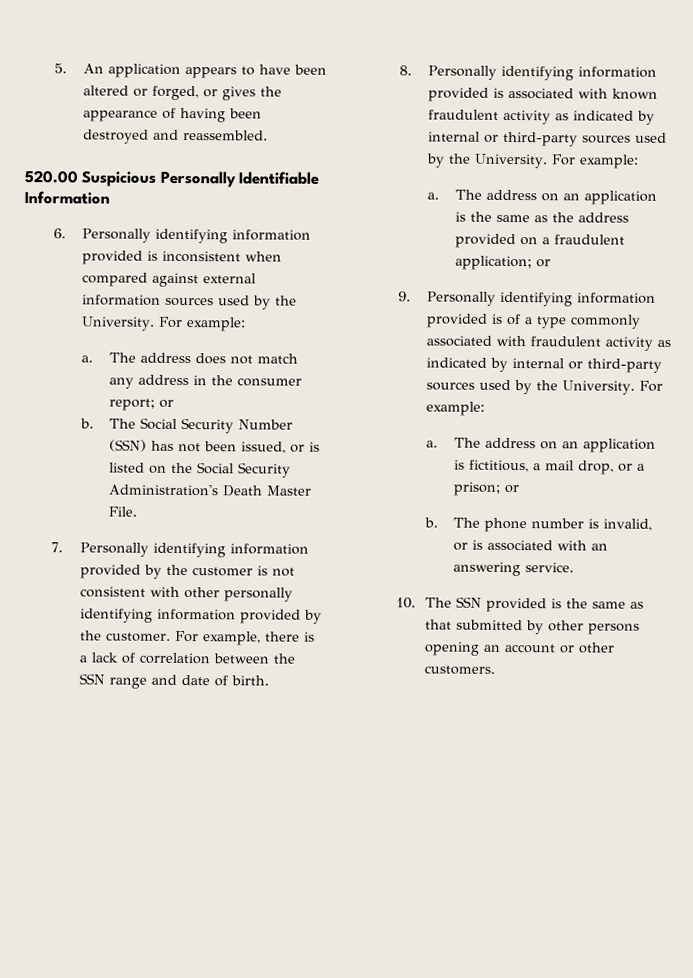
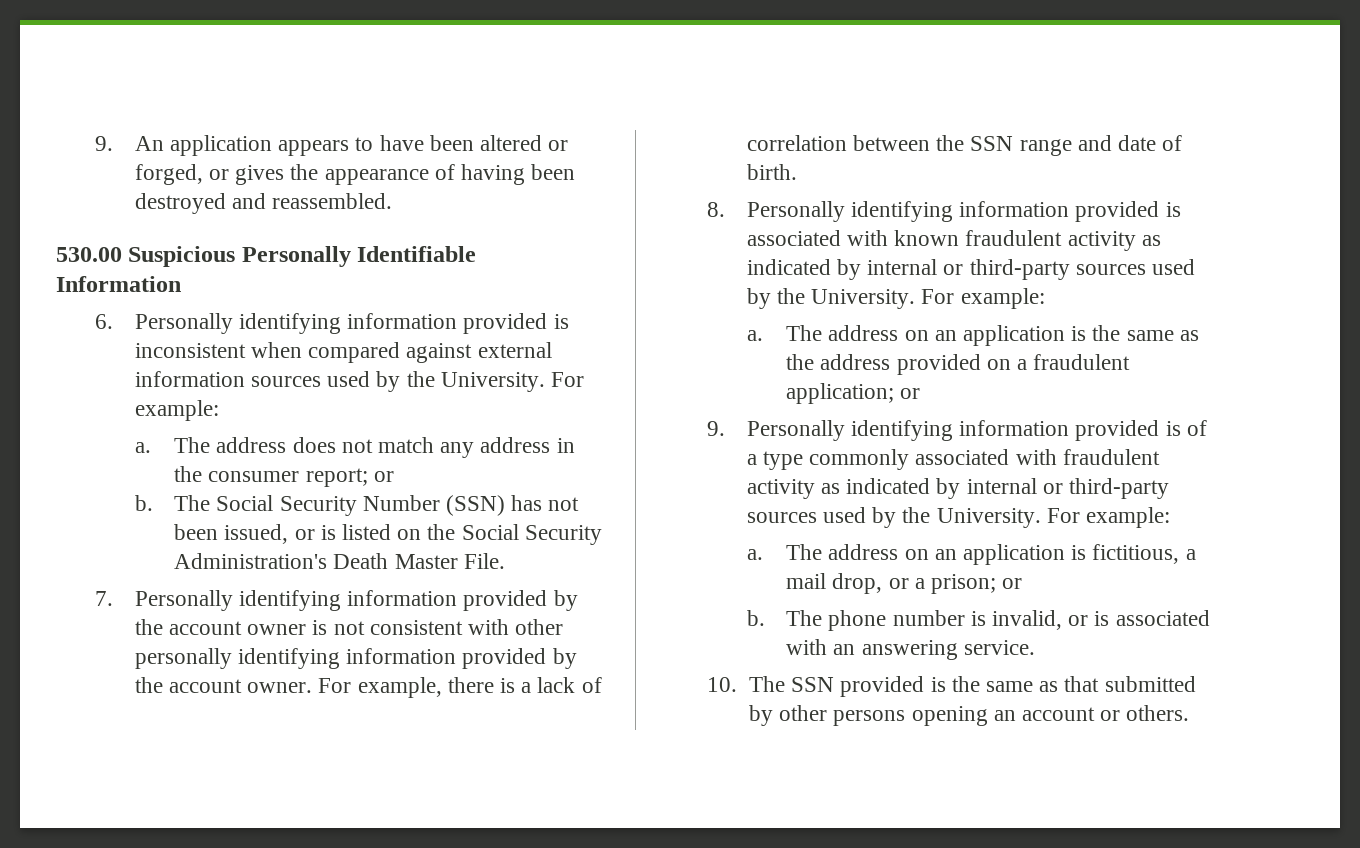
- 5. An application appears to have been altered or forged, or gives the appearance of having been destroyed and reassembled.
+ 9. An application appears to have been altered or forged, or gives the appearance of having been destroyed and reassembled.
- 520.00 Suspicious Personally Identifiable Information
+ 530.00 Suspicious Personally Identifiable Information
- 7. Personally identifying information provided by the customer is not consistent with other personally identifying information provided by the customer.
+ 7. Personally identifying information provided by the account owner is not consistent with other personally identifying information provided by the account owner.
- 10. The SSN provided is the same as that submitted by other persons opening an account or other customers.
+ 10. The SSN provided is the same as that submitted by other persons opening an account or others.

